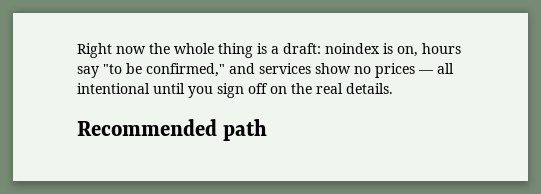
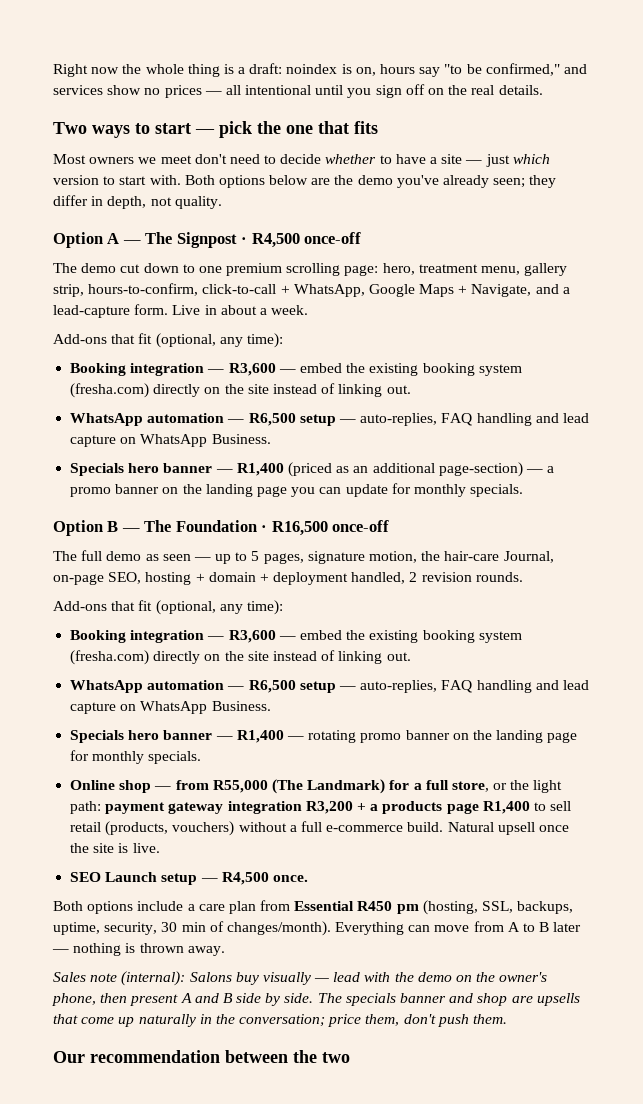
- Recommended path
+ Two ways to start — pick the one that fits
+ Most owners we meet don't need to decide whether to have a site — just which version to start with. Both options below are the demo you've already seen; they differ in depth, not quality.
+ Option A — The Signpost · R4,500 once-off
+ The demo cut down to one premium scrolling page: hero, treatment menu, gallery strip, hours-to-confirm, click-to-call + WhatsApp, Google Maps + Navigate, and a lead-capture form. Live in about a week.
+ Add-ons that fit (optional, any time):
+ Booking integration — R3,600 — embed the existing booking system (fresha.com) directly on the site instead of linking out.
+ WhatsApp automation — R6,500 setup — auto-replies, FAQ handling and lead capture on WhatsApp Business.
+ Specials hero banner — R1,400 (priced as an additional page-section) — a promo banner on the landing page you can update for monthly specials.
+ Option B — The Foundation · R16,500 once-off
+ The full demo as seen — up to 5 pages, signature motion, the hair-care Journal, on-page SEO, hosting + domain + deployment handled, 2 revision rounds.
+ Add-ons that fit (optional, any time):
+ Booking integration — R3,600 — embed the existing booking system (fresha.com) directly on the site instead of linking out.
+ WhatsApp automation — R6,500 setup — auto-replies, FAQ handling and lead capture on WhatsApp Business.
+ Specials hero banner — R1,400 — rotating promo banner on the landing page for monthly specials.
+ Online shop — from R55,000 (The Landmark) for a full store, or the light path: payment gateway integration R3,200 + a products page R1,400 to sell retail (products, vouchers) without a full e-commerce build. Natural upsell once the site is live.
+ SEO Launch setup — R4,500 once.
+ Both options include a care plan from Essential R450 pm (hosting, SSL, backups, uptime, security, 30 min of changes/month). Everything can move from A to B later — nothing is thrown away.
+ Sales note (internal): Salons buy visually — lead with the demo on the owner's phone, then present A and B side by side. The specials banner and shop are upsells that come up naturally in the conversation; price them, don't push them.
+ Our recommendation between the two

